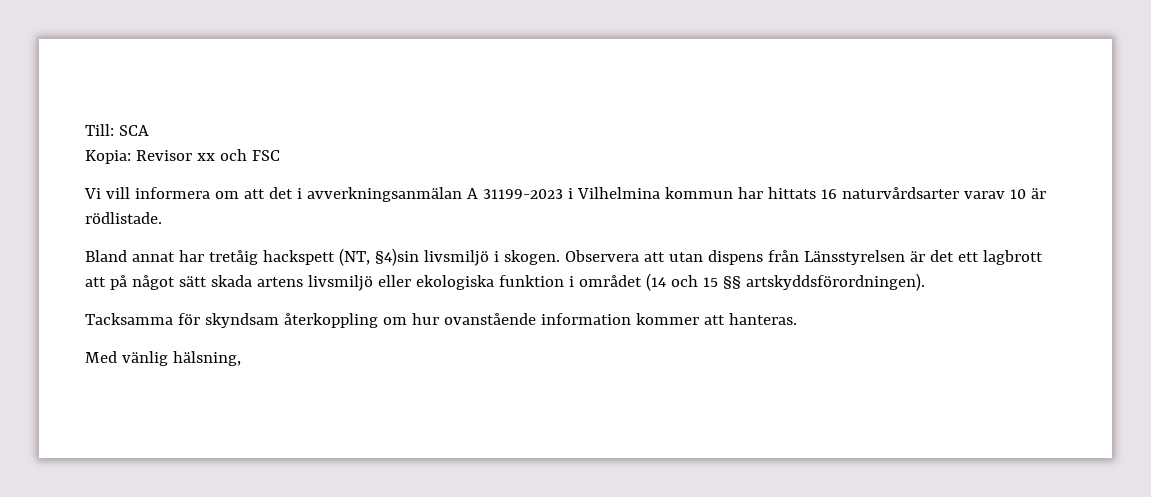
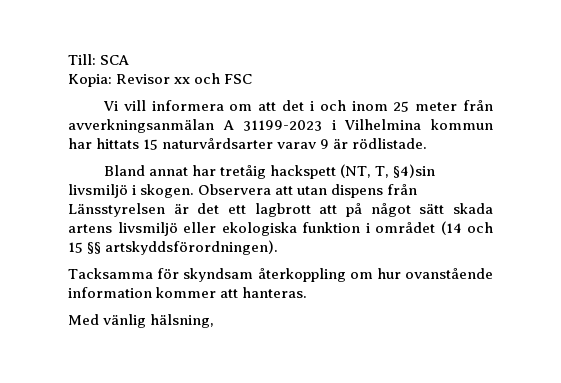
- Vi vill informera om att det i avverkningsanmälan A 31199-2023 i Vilhelmina kommun har hittats 16 naturvårdsarter varav 10 är rödlistade.
+ Vi vill informera om att det i och inom 25 meter från avverkningsanmälan A 31199-2023 i Vilhelmina kommun har hittats 15 naturvårdsarter varav 9 är rödlistade.
- Bland annat har tretåig hackspett (NT, §4)sin livsmiljö i skogen.
+ Bland annat har tretåig hackspett (NT, T, §4)sin livsmiljö i skogen.

